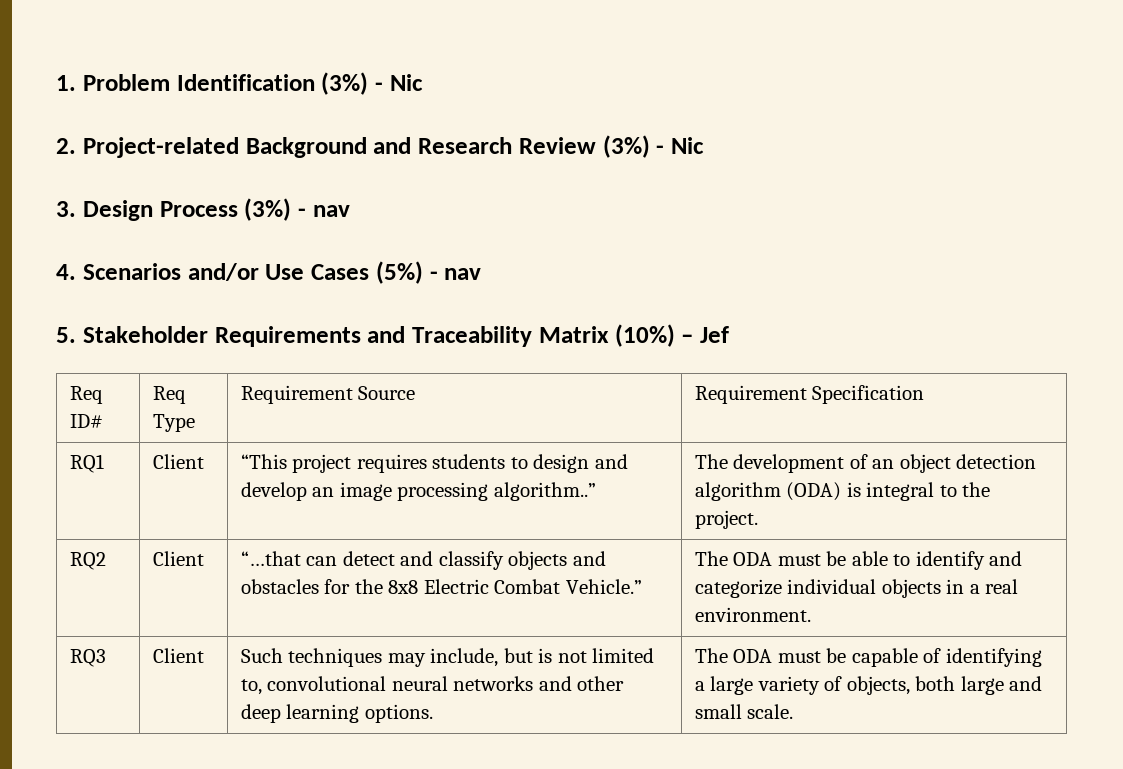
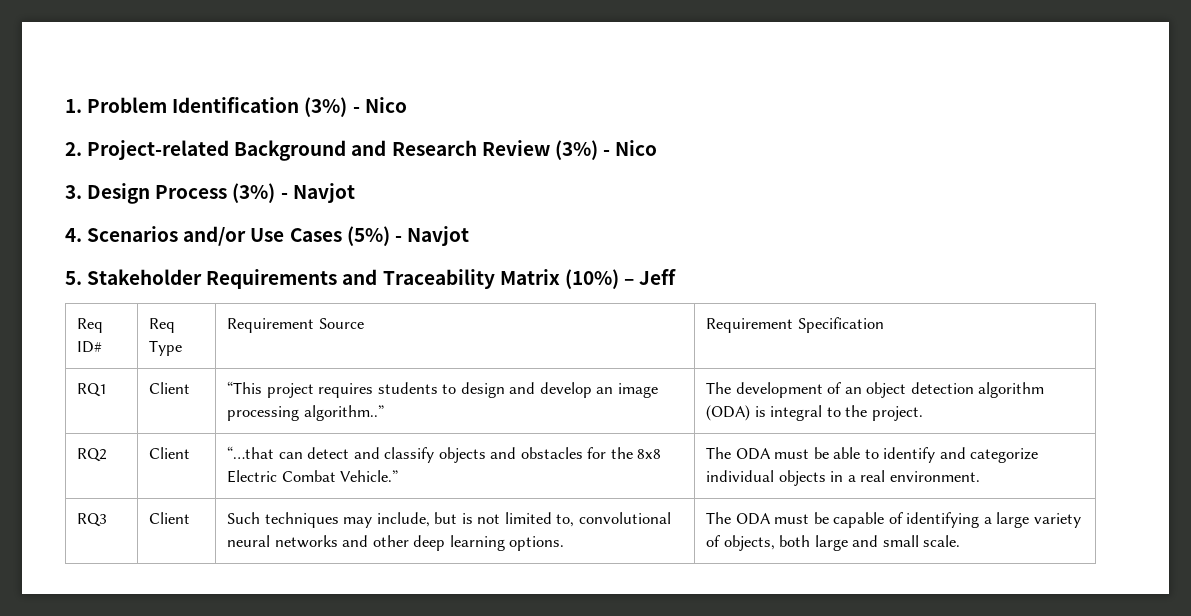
- 1. Problem Identification (3%) - Nic
+ 1. Problem Identification (3%) - Nico
- 2. Project-related Background and Research Review (3%) - Nic
+ 2. Project-related Background and Research Review (3%) - Nico
- 3. Design Process (3%) - nav
+ 3. Design Process (3%) - Navjot
- 4. Scenarios and/or Use Cases (5%) - nav
+ 4. Scenarios and/or Use Cases (5%) - Navjot
- 5. Stakeholder Requirements and Traceability Matrix (10%) – Jef
+ 5. Stakeholder Requirements and Traceability Matrix (10%) – Jeff

